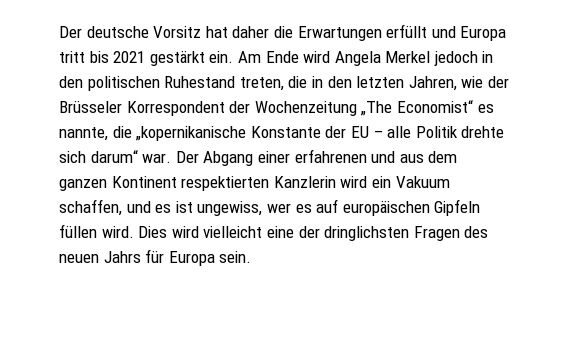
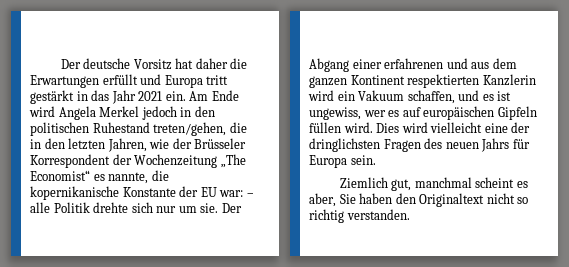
- Der deutsche Vorsitz hat daher die Erwartungen erfüllt und Europa tritt bis 2021 gestärkt ein.
+ Der deutsche Vorsitz hat daher die Erwartungen erfüllt und Europa tritt gestärkt in das Jahr 2021 ein.
- Am Ende wird Angela Merkel jedoch in den politischen Ruhestand treten, die in den letzten Jahren, wie der Brüsseler Korrespondent der Wochenzeitung „The Economist“ es nannte, die „kopernikanische Konstante der EU – alle Politik drehte sich darum“ war.
+ Am Ende wird Angela Merkel jedoch in den politischen Ruhestand treten/gehen, die in den letzten Jahren, wie der Brüsseler Korrespondent der Wochenzeitung „The Economist“ es nannte, die kopernikanische Konstante der EU war: – alle Politik drehte sich nur um sie.
+ Ziemlich gut, manchmal scheint es aber, Sie haben den Originaltext nicht so richtig verstanden.

